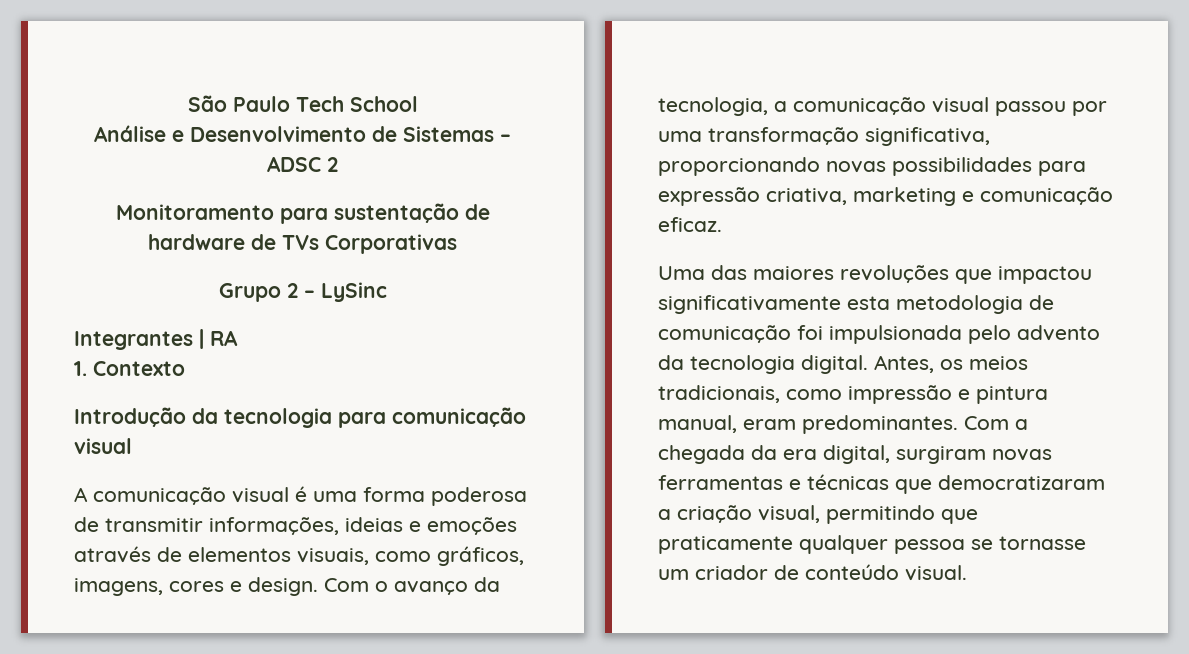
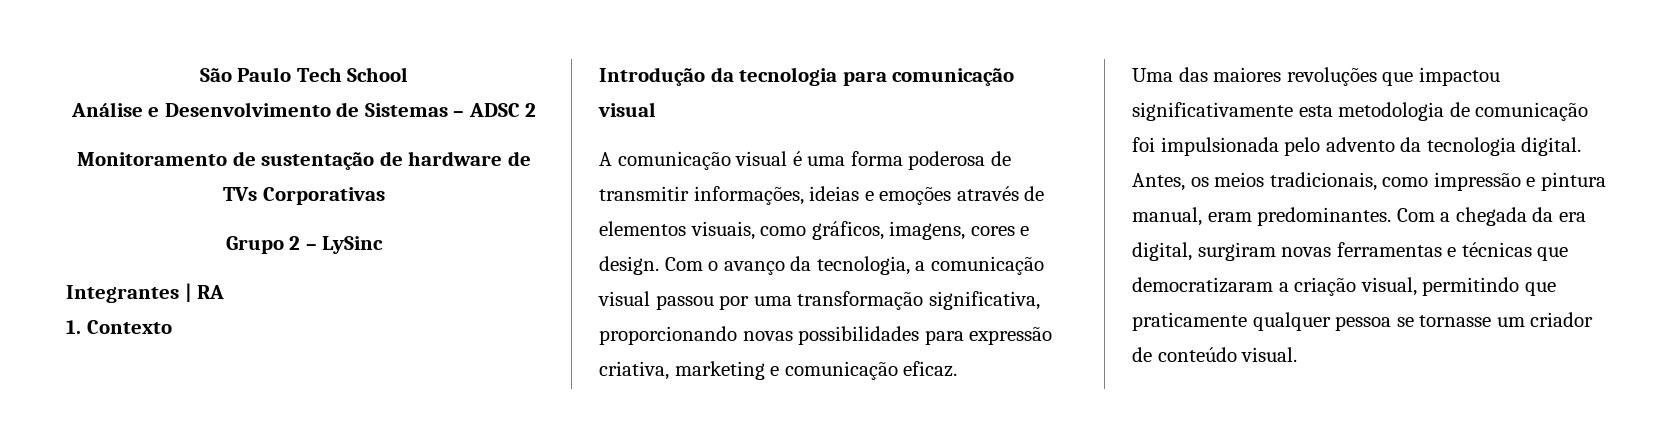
- Monitoramento para sustentação de hardware de TVs Corporativas
+ Monitoramento de sustentação de hardware de TVs Corporativas

